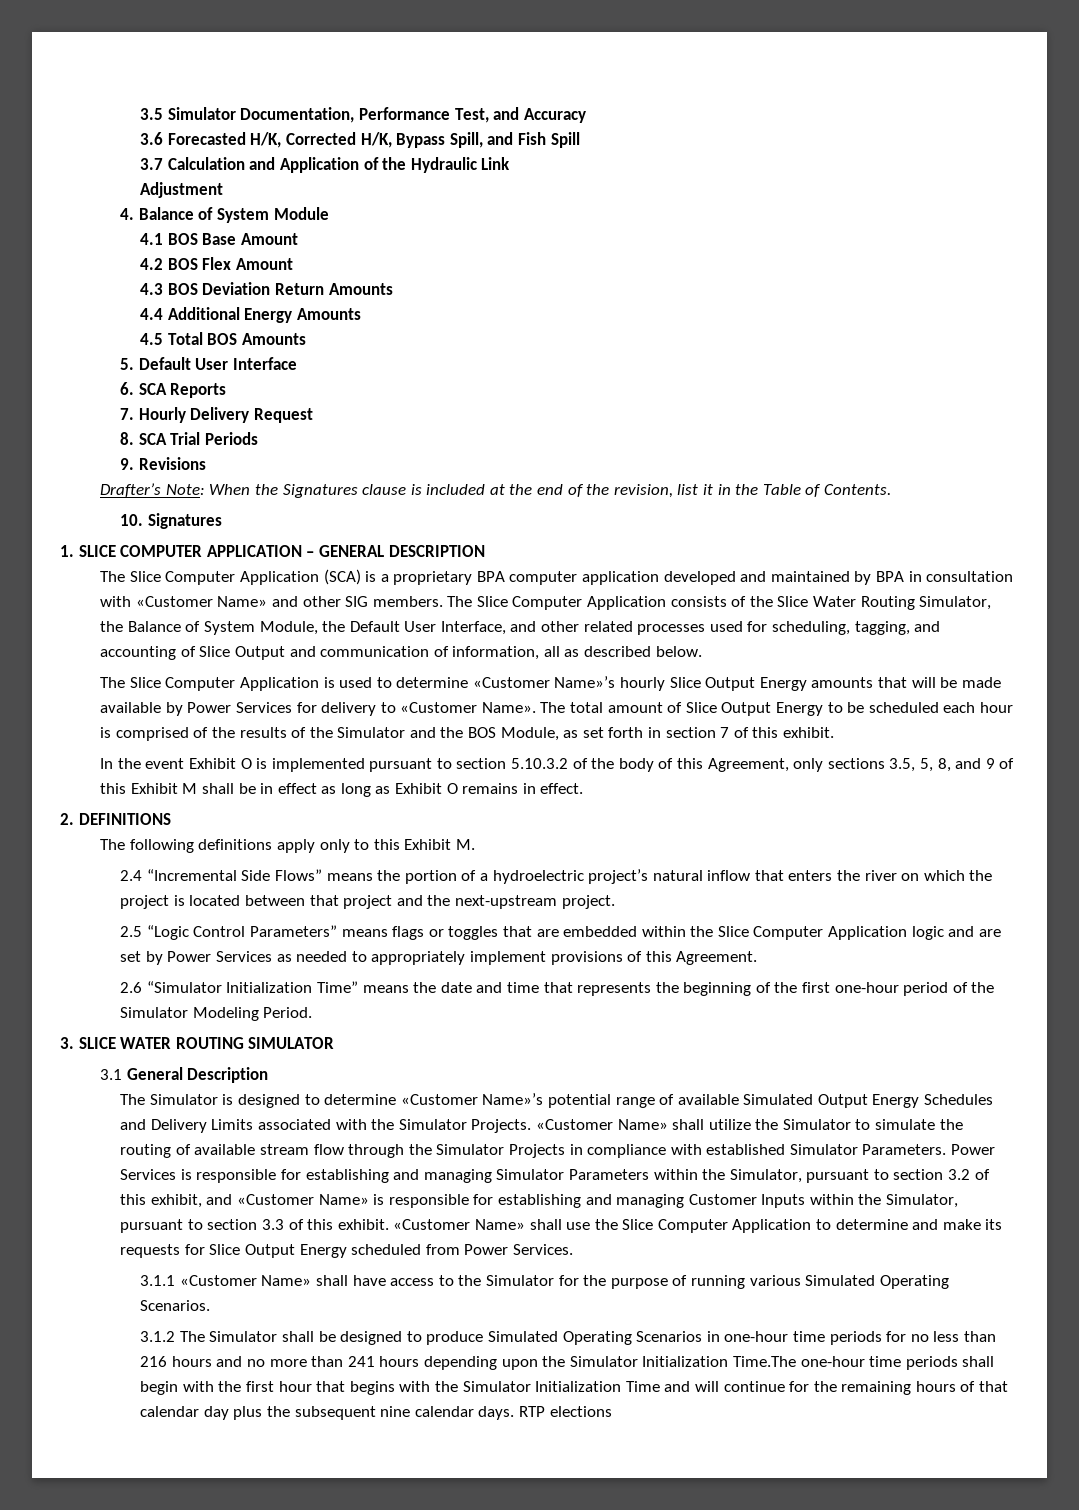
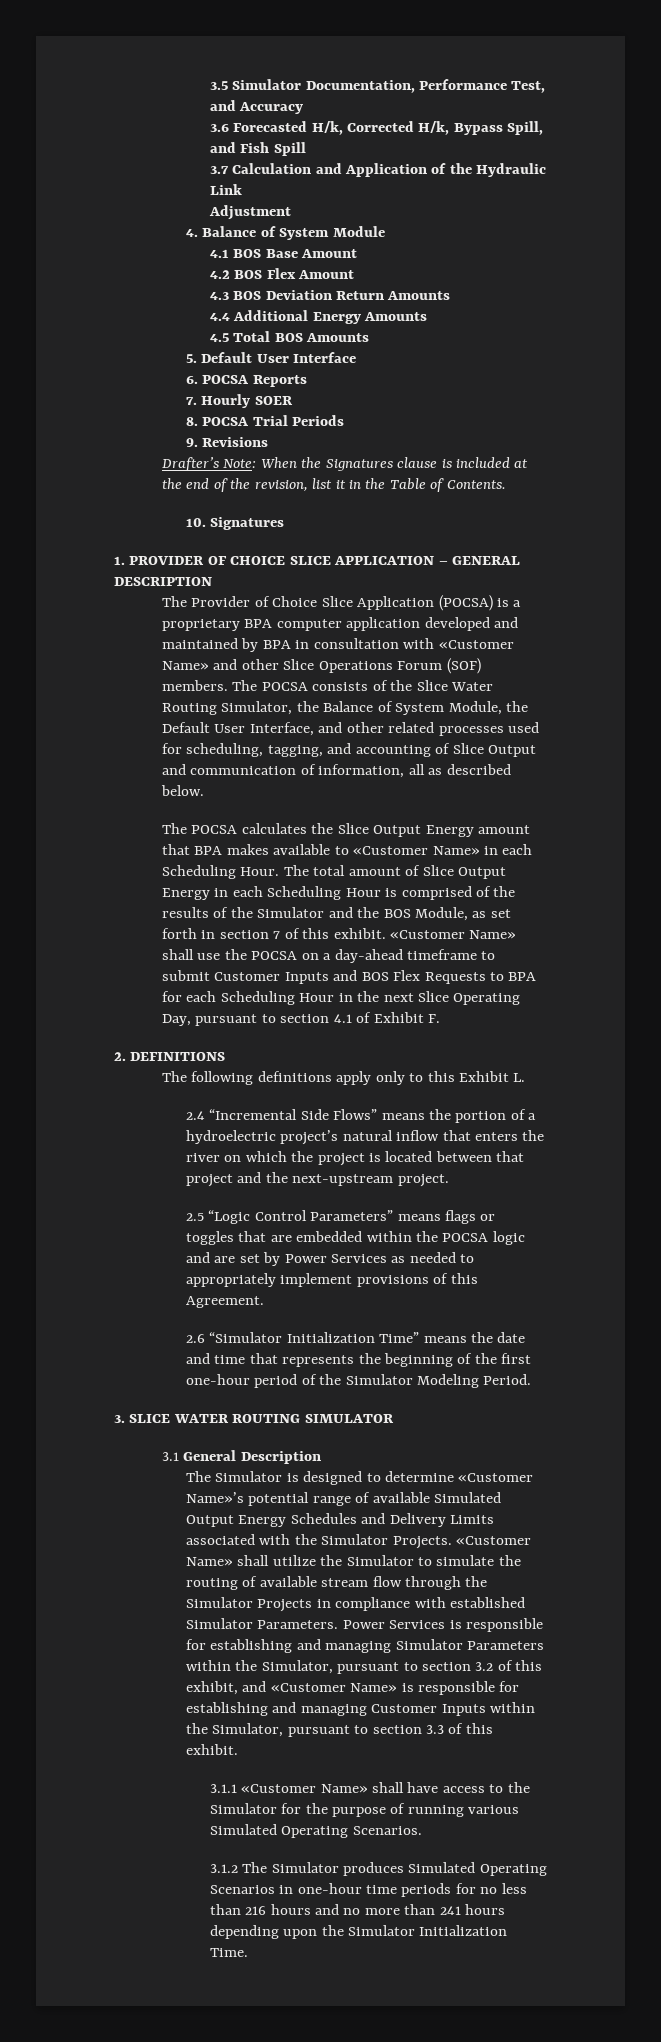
- 3.6 Forecasted H/K, Corrected H/K, Bypass Spill, and Fish Spill
+ 3.6 Forecasted H/k, Corrected H/k, Bypass Spill, and Fish Spill
- 6. SCA Reports
+ 6. POCSA Reports
- 7. Hourly Delivery Request
+ 7. Hourly SOER
- 8. SCA Trial Periods
+ 8. POCSA Trial Periods
- 1. SLICE COMPUTER APPLICATION – GENERAL DESCRIPTION
+ 1. PROVIDER OF CHOICE SLICE APPLICATION – GENERAL DESCRIPTION
- The Slice Computer Application (SCA) is a proprietary BPA computer application developed and maintained by BPA in consultation with «Customer Name» and other SIG members. The Slice Computer Application consists of the Slice Water Routing Simulator, the Balance of System Module, the Default User Interface, and other related processes used for scheduling, tagging, and accounting of Slice Output and communication of information, all as described below.
+ The Provider of Choice Slice Application (POCSA) is a proprietary BPA computer application developed and maintained by BPA in consultation with «Customer Name» and other Slice Operations Forum (SOF) members. The POCSA consists of the Slice Water Routing Simulator, the Balance of System Module, the Default User Interface, and other related processes used for scheduling, tagging, and accounting of Slice Output and communication of information, all as described below.
- The Slice Computer Application is used to determine «Customer Name»’s hourly Slice Output Energy amounts that will be made available by Power Services for delivery to «Customer Name».
+ The POCSA calculates the Slice Output Energy amount that BPA makes available to «Customer Name» in each Scheduling Hour.
- The total amount of Slice Output Energy to be scheduled each hour is comprised of the results of the Simulator and the BOS Module, as set forth in section 7 of this exhibit.
- In the event Exhibit O is implemented pursuant to section 5.10.3.2 of the body of this Agreement, only sections 3.5, 5, 8, and 9 of this Exhibit M shall be in effect as long as Exhibit O remains in effect.
+ The total amount of Slice Output Energy in each Scheduling Hour is comprised of the results of the Simulator and the BOS Module, as set forth in section 7 of this exhibit. «Customer Name» shall use the POCSA on a day-ahead timeframe to submit Customer Inputs and BOS Flex Requests to BPA for each Scheduling Hour in the next Slice Operating Day, pursuant to section 4.1 of Exhibit F.
- The following definitions apply only to this Exhibit M.
+ The following definitions apply only to this Exhibit L.
- 2.5 “Logic Control Parameters” means flags or toggles that are embedded within the Slice Computer Application logic and are set by Power Services as needed to appropriately implement provisions of this Agreement.
+ 2.5 “Logic Control Parameters” means flags or toggles that are embedded within the POCSA logic and are set by Power Services as needed to appropriately implement provisions of this Agreement.
- «Customer Name» shall use the Slice Computer Application to determine and make its requests for Slice Output Energy scheduled from Power Services.
- 3.1.2 The Simulator shall be designed to produce Simulated Operating Scenarios in one-hour time periods for no less than 216 hours and no more than 241 hours depending upon the Simulator Initialization Time.The one-hour time periods shall begin with the first hour that begins with the Simulator Initialization Time and will continue for the remaining hours of that calendar day plus the subsequent nine calendar days. RTP elections
+ 3.1.2 The Simulator produces Simulated Operating Scenarios in one-hour time periods for no less than 216 hours and no more than 241 hours depending upon the Simulator Initialization Time.

